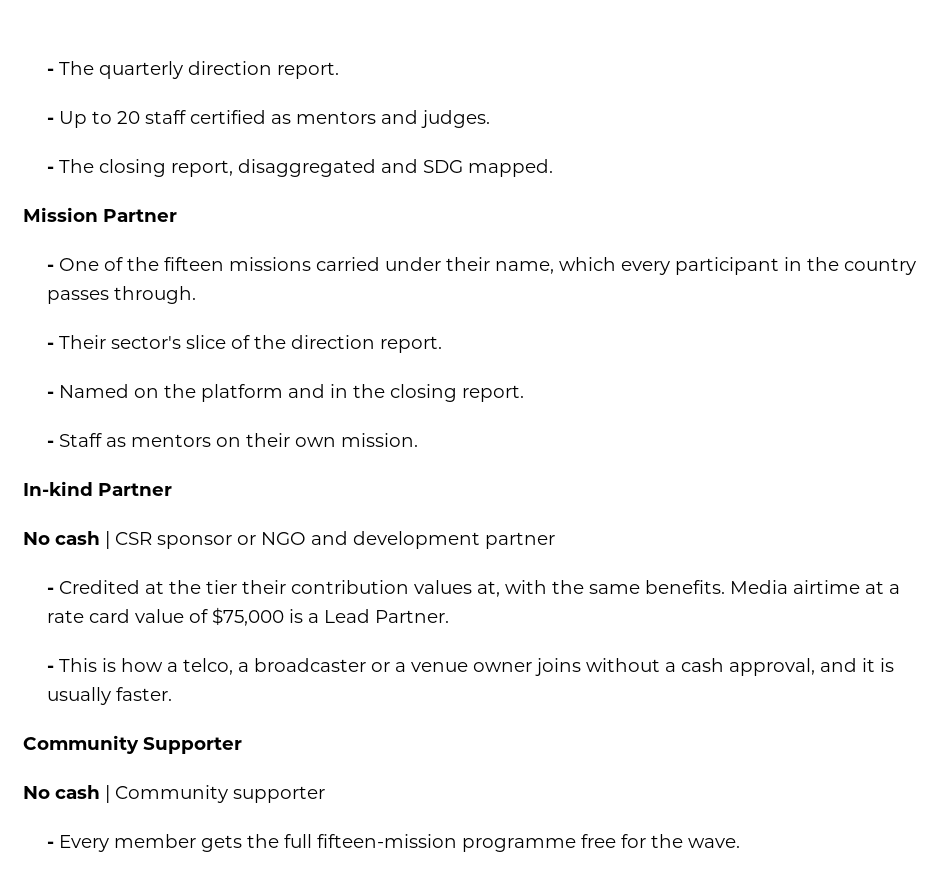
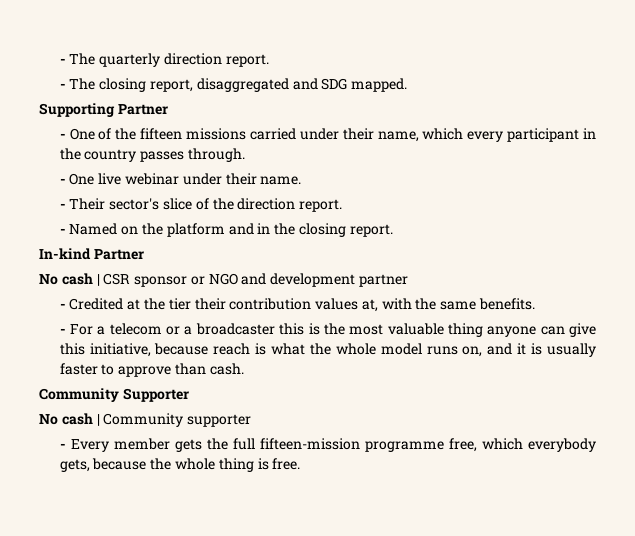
- - Up to 20 staff certified as mentors and judges.
- Mission Partner
+ Supporting Partner
+ - One live webinar under their name.
- - Staff as mentors on their own mission.
- - Credited at the tier their contribution values at, with the same benefits. Media airtime at a rate card value of $75,000 is a Lead Partner.
- - This is how a telco, a broadcaster or a venue owner joins without a cash approval, and it is usually faster.
+ - Credited at the tier their contribution values at, with the same benefits.
+ - For a telecom or a broadcaster this is the most valuable thing anyone can give this initiative, because reach is what the whole model runs on, and it is usually faster to approve than cash.
- - Every member gets the full fifteen-mission programme free for the wave.
+ - Every member gets the full fifteen-mission programme free, which everybody gets, because the whole thing is free.

